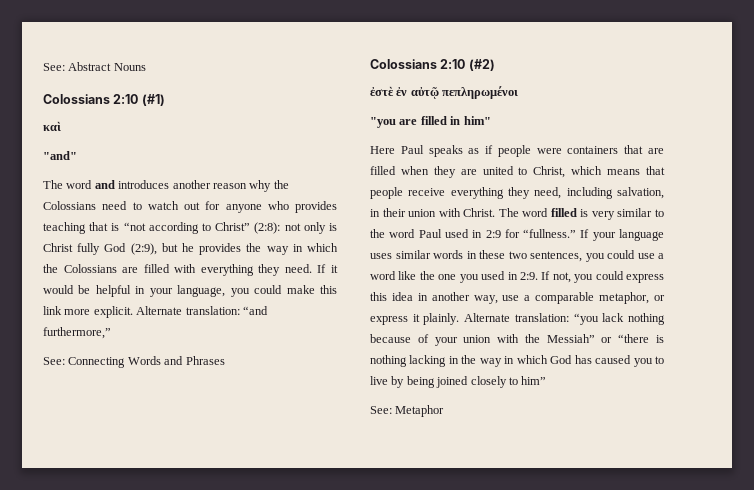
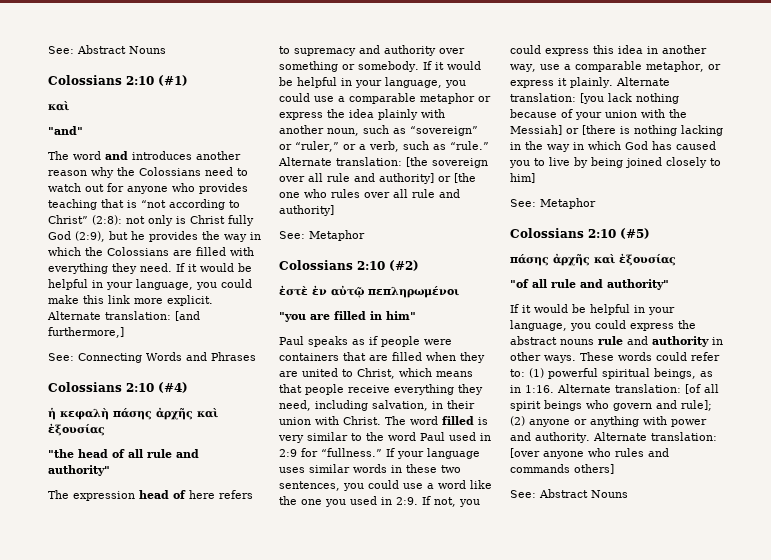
- Alternate translation: “and furthermore,”
+ Alternate translation: [and furthermore,]
+ Colossians 2:10 (#4)
+ ἡ κεφαλὴ πάσης ἀρχῆς καὶ ἐξουσίας
+ "the head of all rule and authority"
+ The expression head of here refers to supremacy and authority over something or somebody. If it would be helpful in your language, you could use a comparable metaphor or express the idea plainly with another noun, such as “sovereign” or “ruler,” or a verb, such as “rule.” Alternate translation: [the sovereign over all rule and authority] or [the one who rules over all rule and authority]
+ See: Metaphor
- Here Paul speaks as if people were containers that are filled when they are united to Christ, which means that people receive everything they need, including salvation, in their union with Christ.
+ Paul speaks as if people were containers that are filled when they are united to Christ, which means that people receive everything they need, including salvation, in their union with Christ.
- Alternate translation: “you lack nothing because of your union with the Messiah” or “there is nothing lacking in the way in which God has caused you to live by being joined closely to him”
+ Alternate translation: [you lack nothing because of your union with the Messiah] or [there is nothing lacking in the way in which God has caused you to live by being joined closely to him]
  See: Metaphor
+ Colossians 2:10 (#5)
+ πάσης ἀρχῆς καὶ ἐξουσίας
+ "of all rule and authority"
+ If it would be helpful in your language, you could express the abstract nouns rule and authority in other ways. These words could refer to: (1) powerful spiritual beings, as in 1:16. Alternate translation: [of all spirit beings who govern and rule]; (2) anyone or anything with power and authority. Alternate translation: [over anyone who rules and commands others]
+ See: Abstract Nouns

